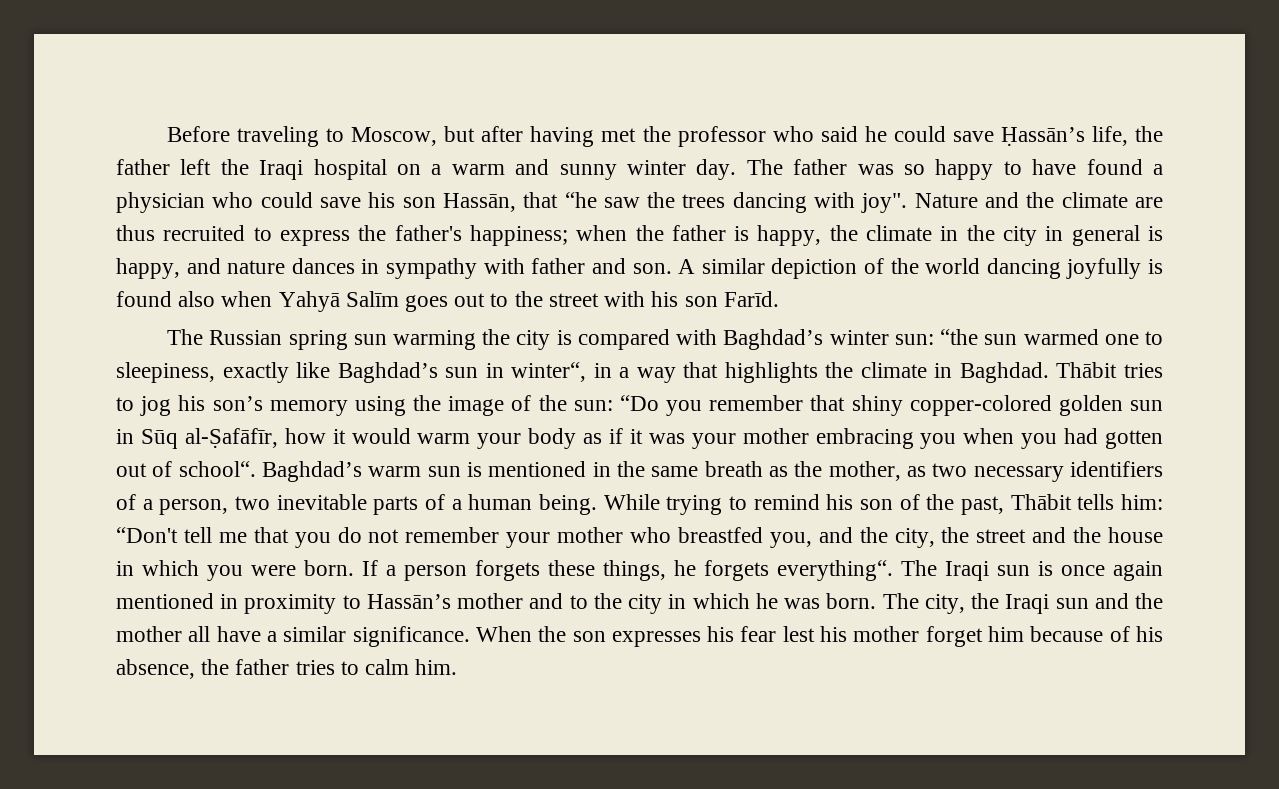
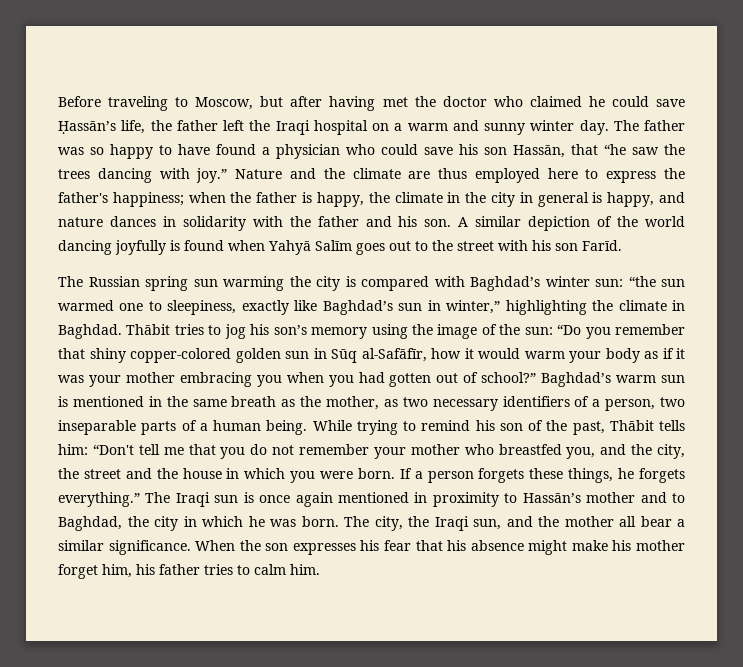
- Before traveling to Moscow, but after having met the professor who said he could save Ḥassān’s life, the father left the Iraqi hospital on a warm and sunny winter day.
+ Before traveling to Moscow, but after having met the doctor who claimed he could save Ḥassān’s life, the father left the Iraqi hospital on a warm and sunny winter day.
- The father was so happy to have found a physician who could save his son Hassān, that “he saw the trees dancing with joy".
+ The father was so happy to have found a physician who could save his son Hassān, that “he saw the trees dancing with joy.”
- Nature and the climate are thus recruited to express the father's happiness; when the father is happy, the climate in the city in general is happy, and nature dances in sympathy with father and son.
+ Nature and the climate are thus employed here to express the father's happiness; when the father is happy, the climate in the city in general is happy, and nature dances in solidarity with the father and his son.
- A similar depiction of the world dancing joyfully is found also when Yahyā Salīm goes out to the street with his son Farīd.
+ A similar depiction of the world dancing joyfully is found when Yahyā Salīm goes out to the street with his son Farīd.
- The Russian spring sun warming the city is compared with Baghdad’s winter sun: “the sun warmed one to sleepiness, exactly like Baghdad’s sun in winter“, in a way that highlights the climate in Baghdad.
+ The Russian spring sun warming the city is compared with Baghdad’s winter sun: “the sun warmed one to sleepiness, exactly like Baghdad’s sun in winter,” highlighting the climate in Baghdad.
- Thābit tries to jog his son’s memory using the image of the sun: “Do you remember that shiny copper-colored golden sun in Sūq al-Ṣafāfīr, how it would warm your body as if it was your mother embracing you when you had gotten out of school“.
+ Thābit tries to jog his son’s memory using the image of the sun: “Do you remember that shiny copper-colored golden sun in Sūq al-Safāfīr, how it would warm your body as if it was your mother embracing you when you had gotten out of school?”
- Baghdad’s warm sun is mentioned in the same breath as the mother, as two necessary identifiers of a person, two inevitable parts of a human being.
+ Baghdad’s warm sun is mentioned in the same breath as the mother, as two necessary identifiers of a person, two inseparable parts of a human being.
- If a person forgets these things, he forgets everything“.
+ If a person forgets these things, he forgets everything.”
- The Iraqi sun is once again mentioned in proximity to Hassān’s mother and to the city in which he was born.
+ The Iraqi sun is once again mentioned in proximity to Hassān’s mother and to Baghdad, the city in which he was born.
- The city, the Iraqi sun and the mother all have a similar significance.
+ The city, the Iraqi sun, and the mother all bear a similar significance.
- When the son expresses his fear lest his mother forget him because of his absence, the father tries to calm him.
+ When the son expresses his fear that his absence might make his mother forget him, his father tries to calm him.

